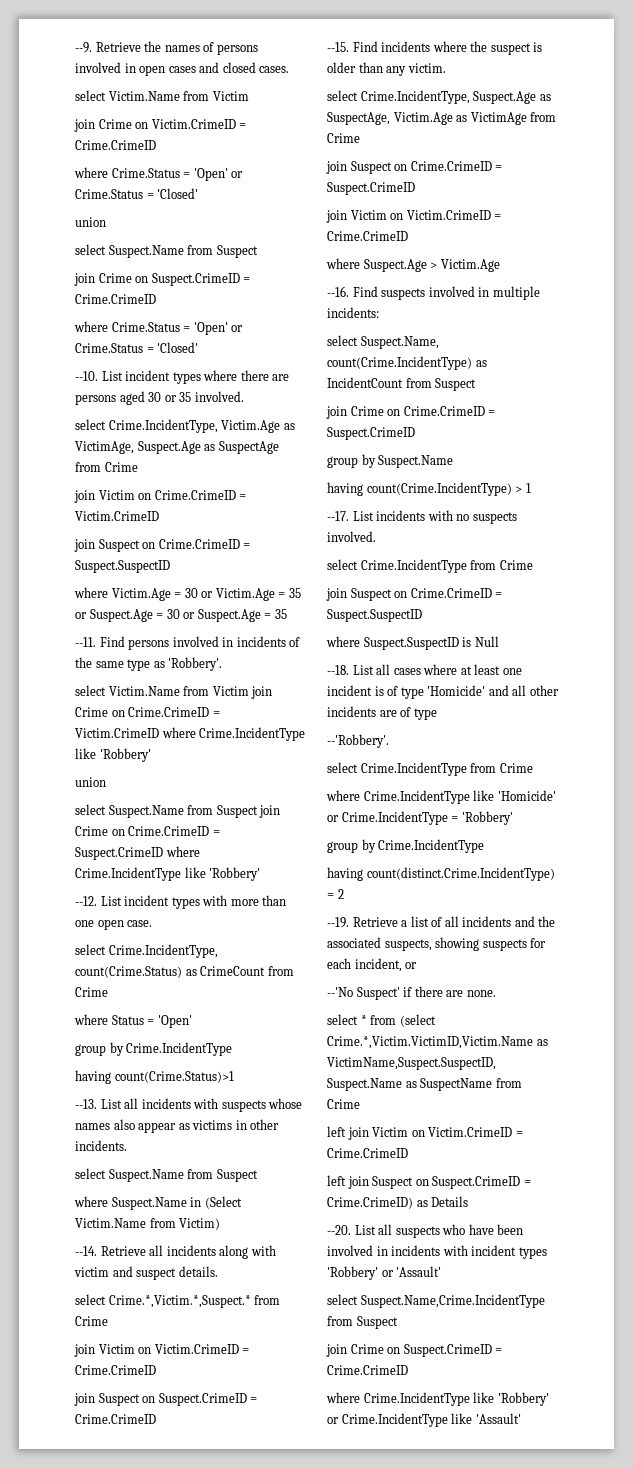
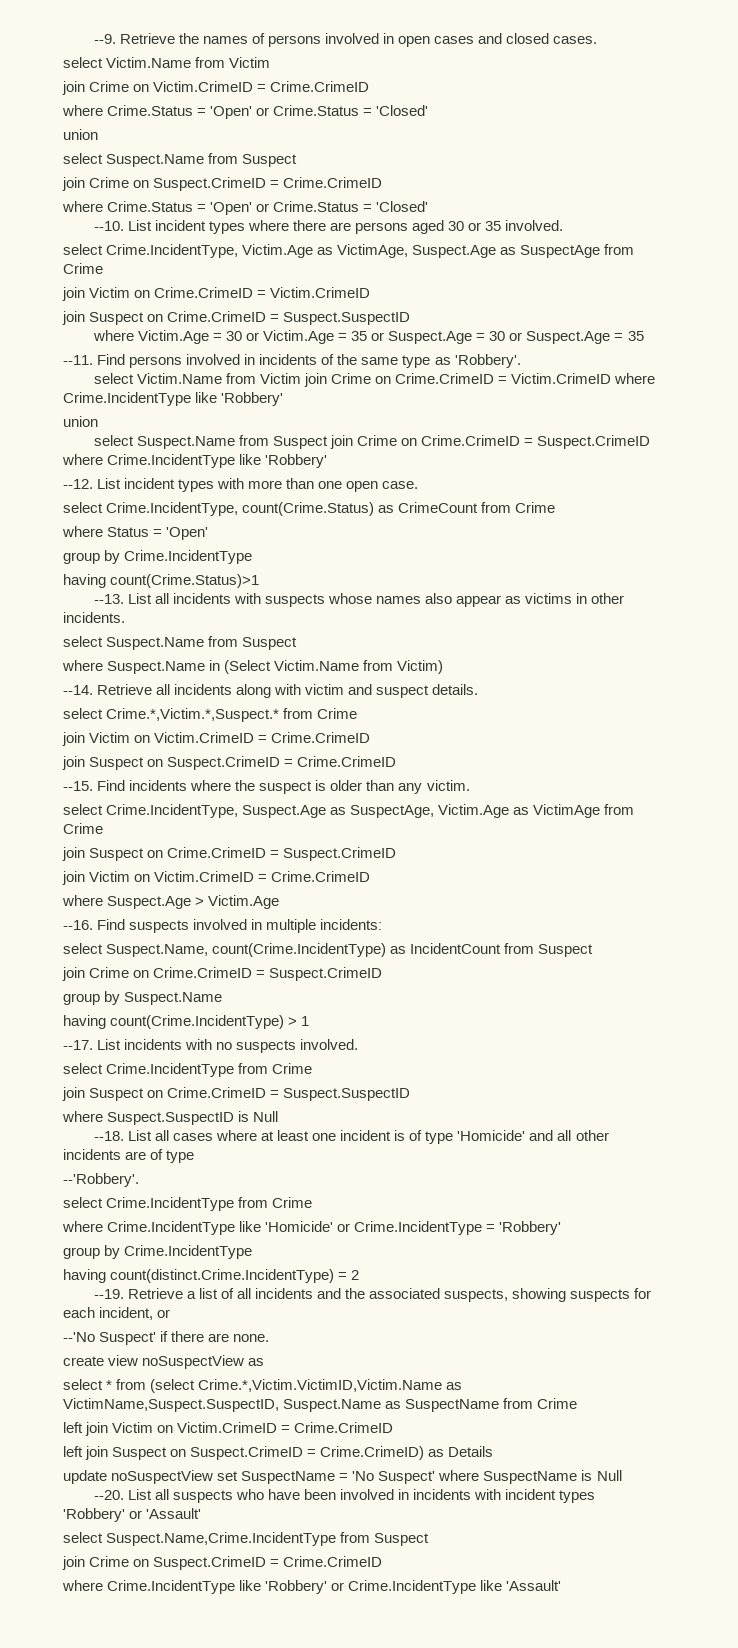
+ create view noSuspectView as
+ update noSuspectView set SuspectName = 'No Suspect' where SuspectName is Null

